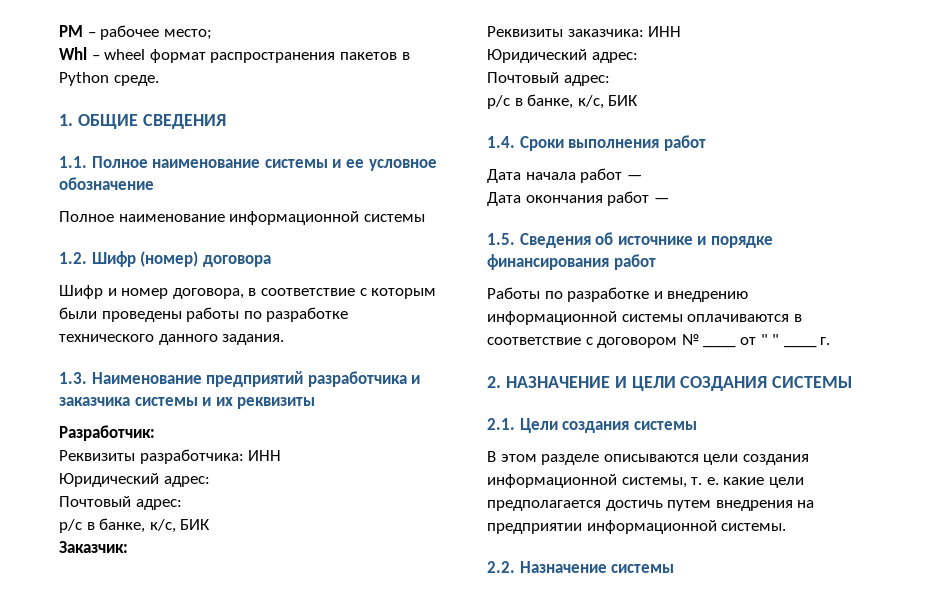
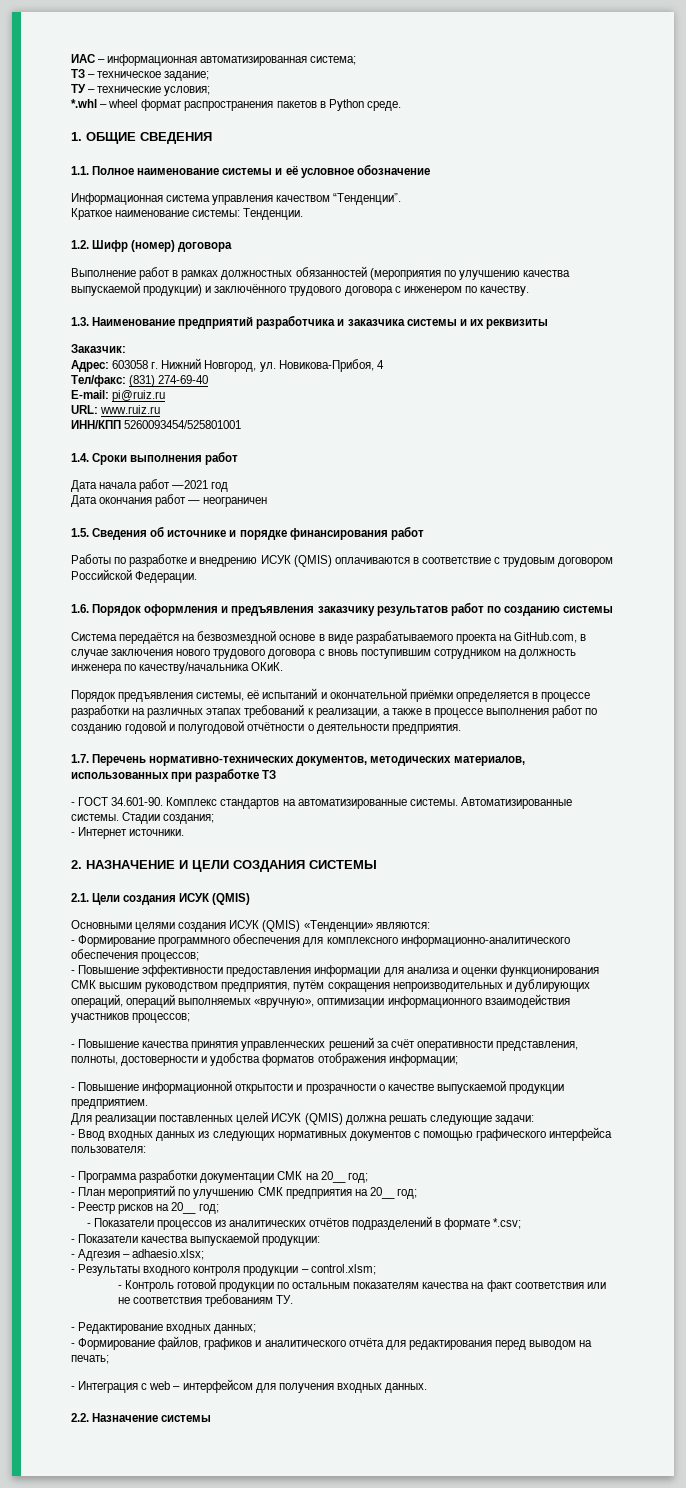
- РМ – рабочее место;
- Whl – wheel формат распространения пакетов в Python среде.
+ ИАС – информационная автоматизированная система;
+ ТЗ – техническое задание;
+ ТУ – технические условия;
+ *.whl – wheel формат распространения пакетов в Python среде.
- 1.1. Полное наименование системы и ее условное обозначение
+ 1.1. Полное наименование системы и её условное обозначение
- Полное наименование информационной системы
+ Информационная система управления качеством “Тенденции”.
+ Краткое наименование системы: Тенденции.
  1.2. Шифр (номер) договора
- Шифр и номер договора, в соответствие с которым были проведены работы по разработке технического данного задания.
+ Выполнение работ в рамках должностных обязанностей (мероприятия по улучшению качества выпускаемой продукции) и заключённого трудового договора с инженером по качеству.
- Разработчик:
- Реквизиты разработчика: ИНН
- Юридический адрес:
- Почтовый адрес:
- р/с в банке, к/с, БИК
  Заказчик:
- Реквизиты заказчика: ИНН
- Юридический адрес:
- Почтовый адрес:
- р/с в банке, к/с, БИК
+ Адрес: 603058 г. Нижний Новгород, ул. Новикова-Прибоя, 4
+ Тел/факс: (831) 274-69-40
+ Е-mail: pi@ruiz.ru
+ URL: www.ruiz.ru
+ ИНН/КПП 5260093454/525801001
- Дата начала работ —
+ Дата начала работ —2021 год
- Дата окончания работ —
+ Дата окончания работ — неограничен
- Работы по разработке и внедрению информационной системы оплачиваются в соответствие с договором № ____ от " " ____ г.
+ Работы по разработке и внедрению ИСУК (QMIS) оплачиваются в соответствие с трудовым договором Российской Федерации.
+ 1.6. Порядок оформления и предъявления заказчику результатов работ по созданию системы
+ Система передаётся на безвозмездной основе в виде разрабатываемого проекта на GitHub.com, в случае заключения нового трудового договора с вновь поступившим сотрудником на должность инженера по качеству/начальника ОКиК.
+ Порядок предъявления системы, её испытаний и окончательной приёмки определяется в процессе разработки на различных этапах требований к реализации, а также в процессе выполнения работ по созданию годовой и полугодовой отчётности о деятельности предприятия.
+ 1.7. Перечень нормативно-технических документов, методических материалов, использованных при разработке ТЗ
+ - ГОСТ 34.601-90. Комплекс стандартов на автоматизированные системы. Автоматизированные системы. Стадии создания;
+ - Интернет источники.
- 2.1. Цели создания системы
- В этом разделе описываются цели создания информационной системы, т. е. какие цели предполагается достичь путем внедрения на предприятии информационной системы.
+ 2.1. Цели создания ИСУК (QMIS)
+ Основными целями создания ИСУК (QMIS) «Тенденции» являются:
+ - Формирование программного обеспечения для комплексного информационно-аналитического обеспечения процессов;
+ - Повышение эффективности предоставления информации для анализа и оценки функционирования СМК высшим руководством предприятия, путём сокращения непроизводительных и дублирующих операций, операций выполняемых «вручную», оптимизации информационного взаимодействия участников процессов;
+ - Повышение качества принятия управленческих решений за счёт оперативности представления, полноты, достоверности и удобства форматов отображения информации;
+ - Повышение информационной открытости и прозрачности о качестве выпускаемой продукции предприятием.
+ Для реализации поставленных целей ИСУК (QMIS) должна решать следующие задачи:
+ - Ввод входных данных из следующих нормативных документов с помощью графического интерфейса пользователя:
+ - Программа разработки документации СМК на 20__ год;
+ - План мероприятий по улучшению СМК предприятия на 20__ год;
+ - Реестр рисков на 20__ год;
+ - Показатели процессов из аналитических отчётов подразделений в формате *.csv;
+ - Показатели качества выпускаемой продукции:
+ - Адгезия – adhaesio.xlsx;
+ - Результаты входного контроля продукции – control.xlsm;
+ - Контроль готовой продукции по остальным показателям качества на факт соответствия или не соответствия требованиям ТУ.
+ - Редактирование входных данных;
+ - Формирование файлов, графиков и аналитического отчёта для редактирования перед выводом на печать;
+ - Интеграция с web – интерфейсом для получения входных данных.

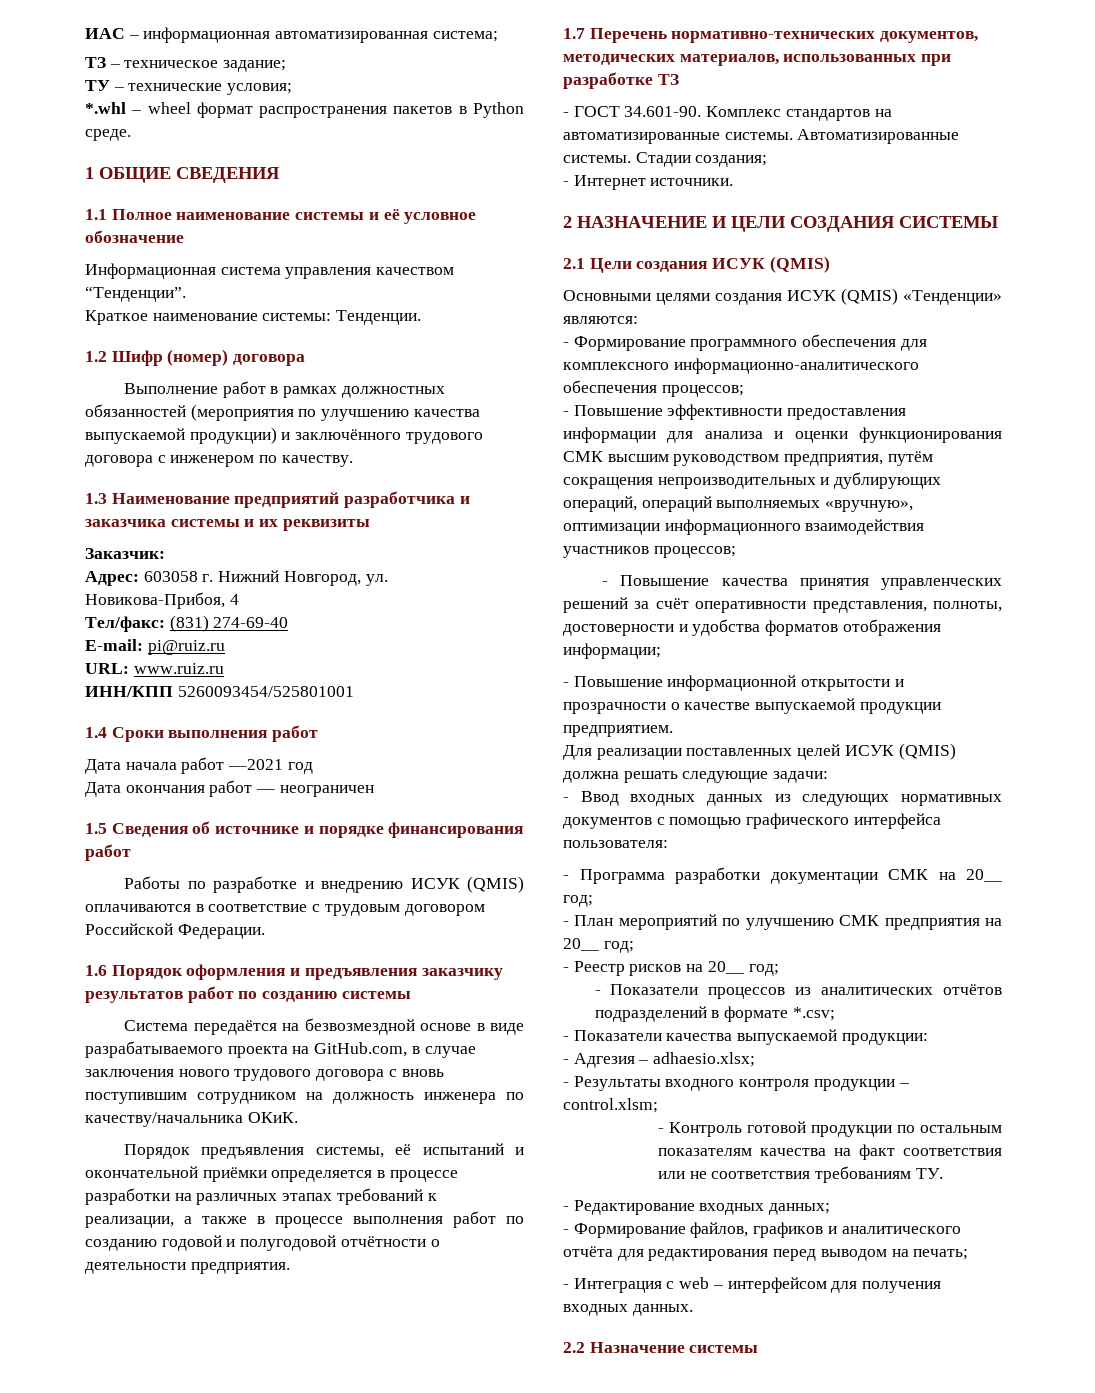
- 1. ОБЩИЕ СВЕДЕНИЯ
+ 1 ОБЩИЕ СВЕДЕНИЯ
- 1.1. Полное наименование системы и её условное обозначение
+ 1.1 Полное наименование системы и её условное обозначение
- 1.2. Шифр (номер) договора
+ 1.2 Шифр (номер) договора
- 1.3. Наименование предприятий разработчика и заказчика системы и их реквизиты
+ 1.3 Наименование предприятий разработчика и заказчика системы и их реквизиты
- 1.4. Сроки выполнения работ
+ 1.4 Сроки выполнения работ
- 1.5. Сведения об источнике и порядке финансирования работ
+ 1.5 Сведения об источнике и порядке финансирования работ
- 1.6. Порядок оформления и предъявления заказчику результатов работ по созданию системы
+ 1.6 Порядок оформления и предъявления заказчику результатов работ по созданию системы
- 1.7. Перечень нормативно-технических документов, методических материалов, использованных при разработке ТЗ
+ 1.7 Перечень нормативно-технических документов, методических материалов, использованных при разработке ТЗ
- 2. НАЗНАЧЕНИЕ И ЦЕЛИ СОЗДАНИЯ СИСТЕМЫ
+ 2 НАЗНАЧЕНИЕ И ЦЕЛИ СОЗДАНИЯ СИСТЕМЫ
- 2.1. Цели создания ИСУК (QMIS)
+ 2.1 Цели создания ИСУК (QMIS)
- 2.2. Назначение системы
+ 2.2 Назначение системы

